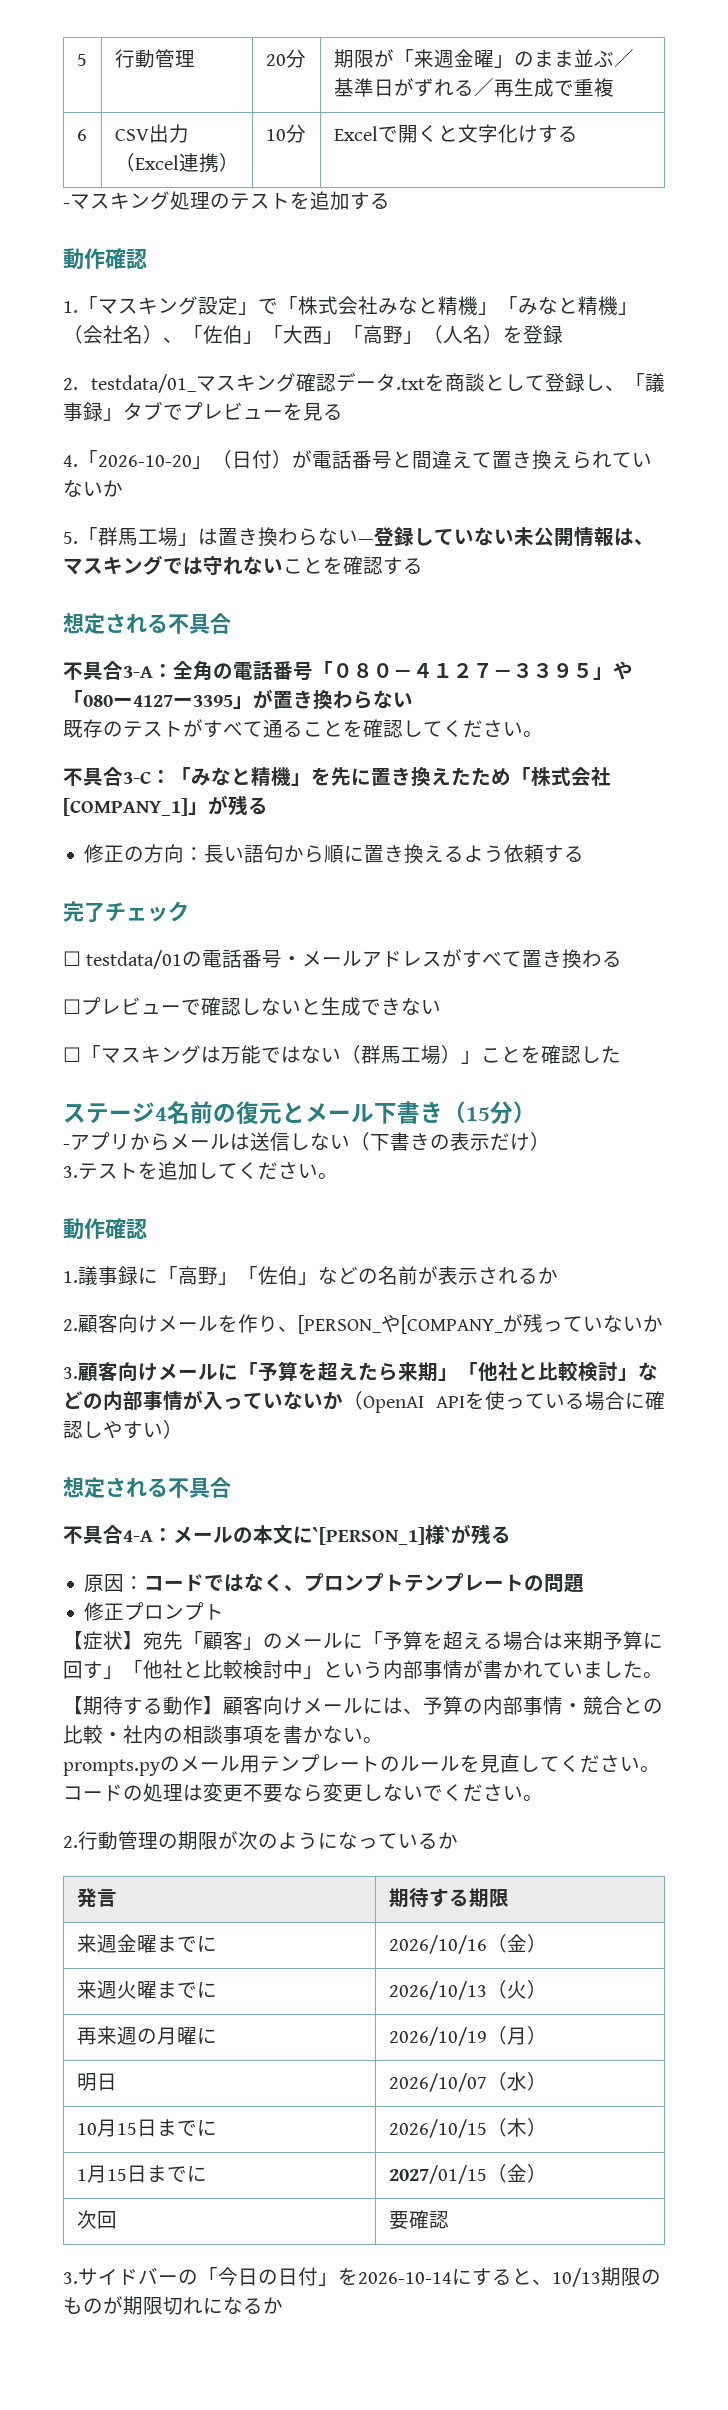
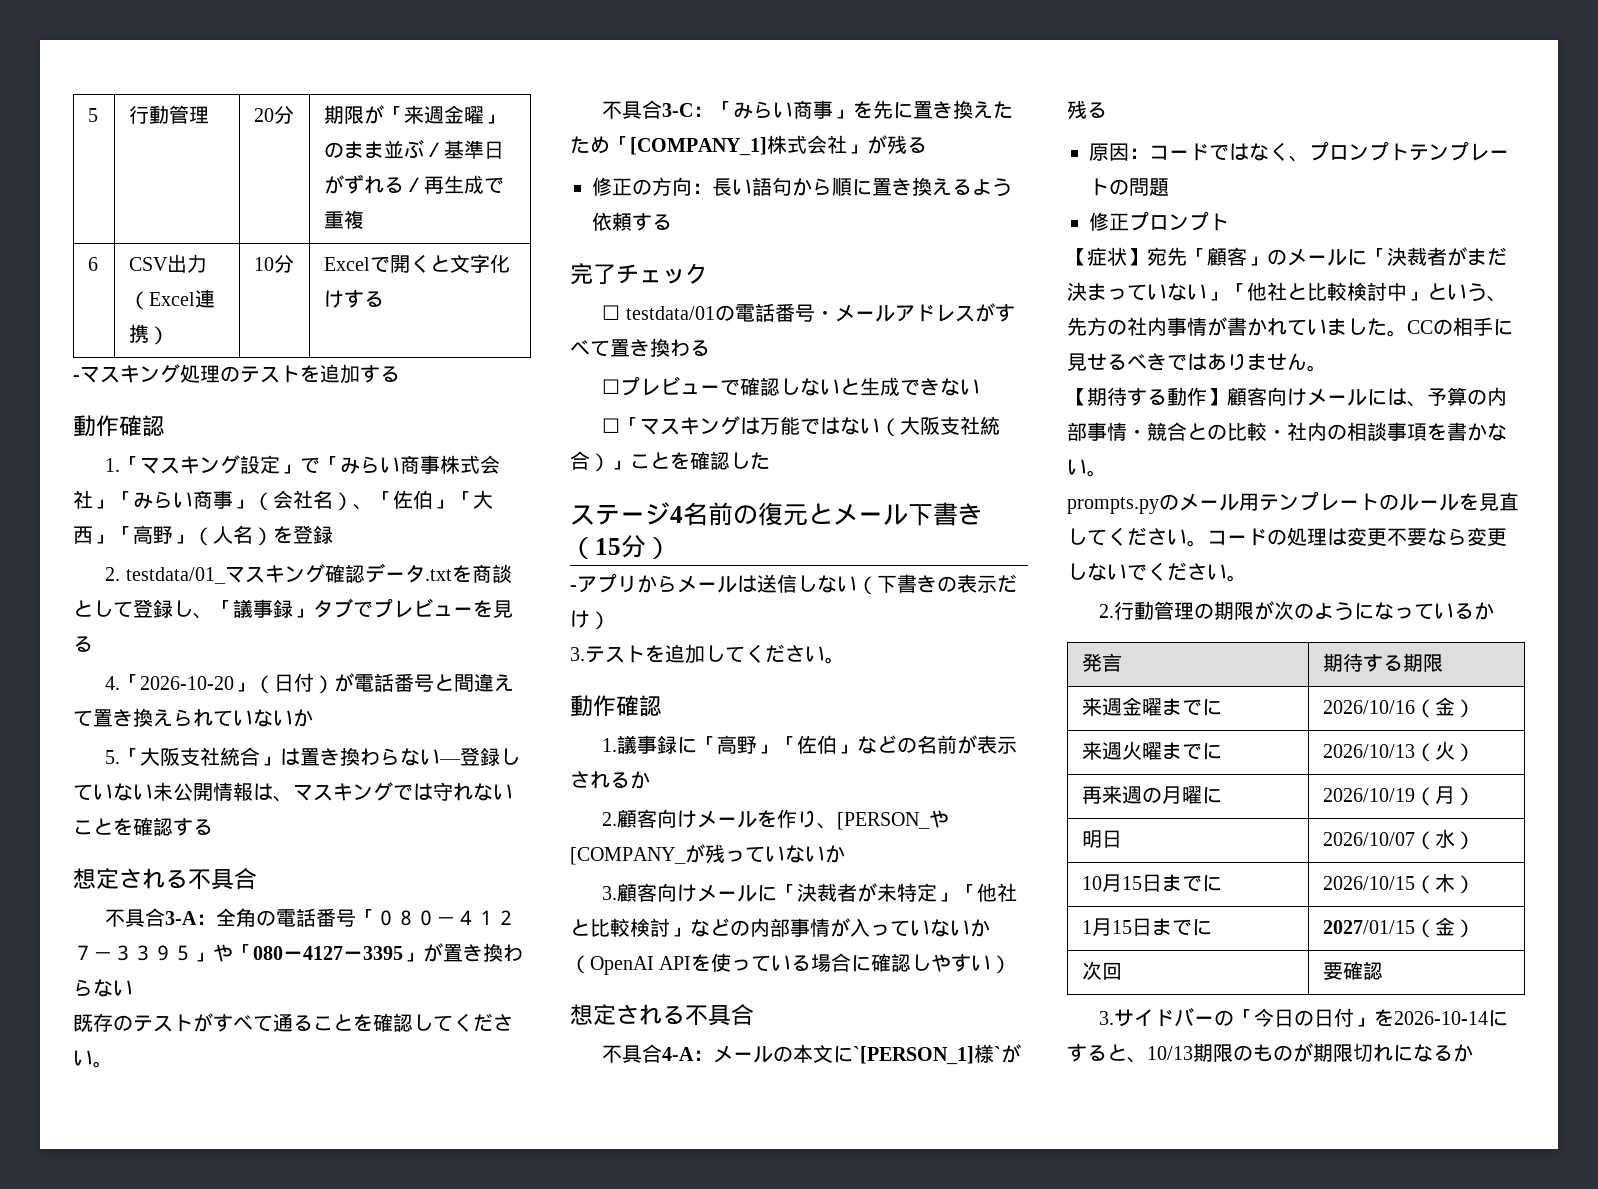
- 1.「マスキング設定」で「株式会社みなと精機」「みなと精機」（会社名）、「佐伯」「大西」「高野」（人名）を登録
+ 1.「マスキング設定」で「みらい商事株式会社」「みらい商事」（会社名）、「佐伯」「大西」「高野」（人名）を登録
- 5.「群馬工場」は置き換わらない—登録していない未公開情報は、マスキングでは守れないことを確認する
+ 5.「大阪支社統合」は置き換わらない—登録していない未公開情報は、マスキングでは守れないことを確認する
- 不具合3-C：「みなと精機」を先に置き換えたため「株式会社[COMPANY_1]」が残る
+ 不具合3-C：「みらい商事」を先に置き換えたため「[COMPANY_1]株式会社」が残る
- ☐「マスキングは万能ではない（群馬工場）」ことを確認した
+ ☐「マスキングは万能ではない（大阪支社統合）」ことを確認した
- 3.顧客向けメールに「予算を超えたら来期」「他社と比較検討」などの内部事情が入っていないか（OpenAI APIを使っている場合に確認しやすい）
+ 3.顧客向けメールに「決裁者が未特定」「他社と比較検討」などの内部事情が入っていないか（OpenAI APIを使っている場合に確認しやすい）
- 【症状】宛先「顧客」のメールに「予算を超える場合は来期予算に回す」「他社と比較検討中」という内部事情が書かれていました。
+ 【症状】宛先「顧客」のメールに「決裁者がまだ決まっていない」「他社と比較検討中」という、先方の社内事情が書かれていました。CCの相手に見せるべきではありません。

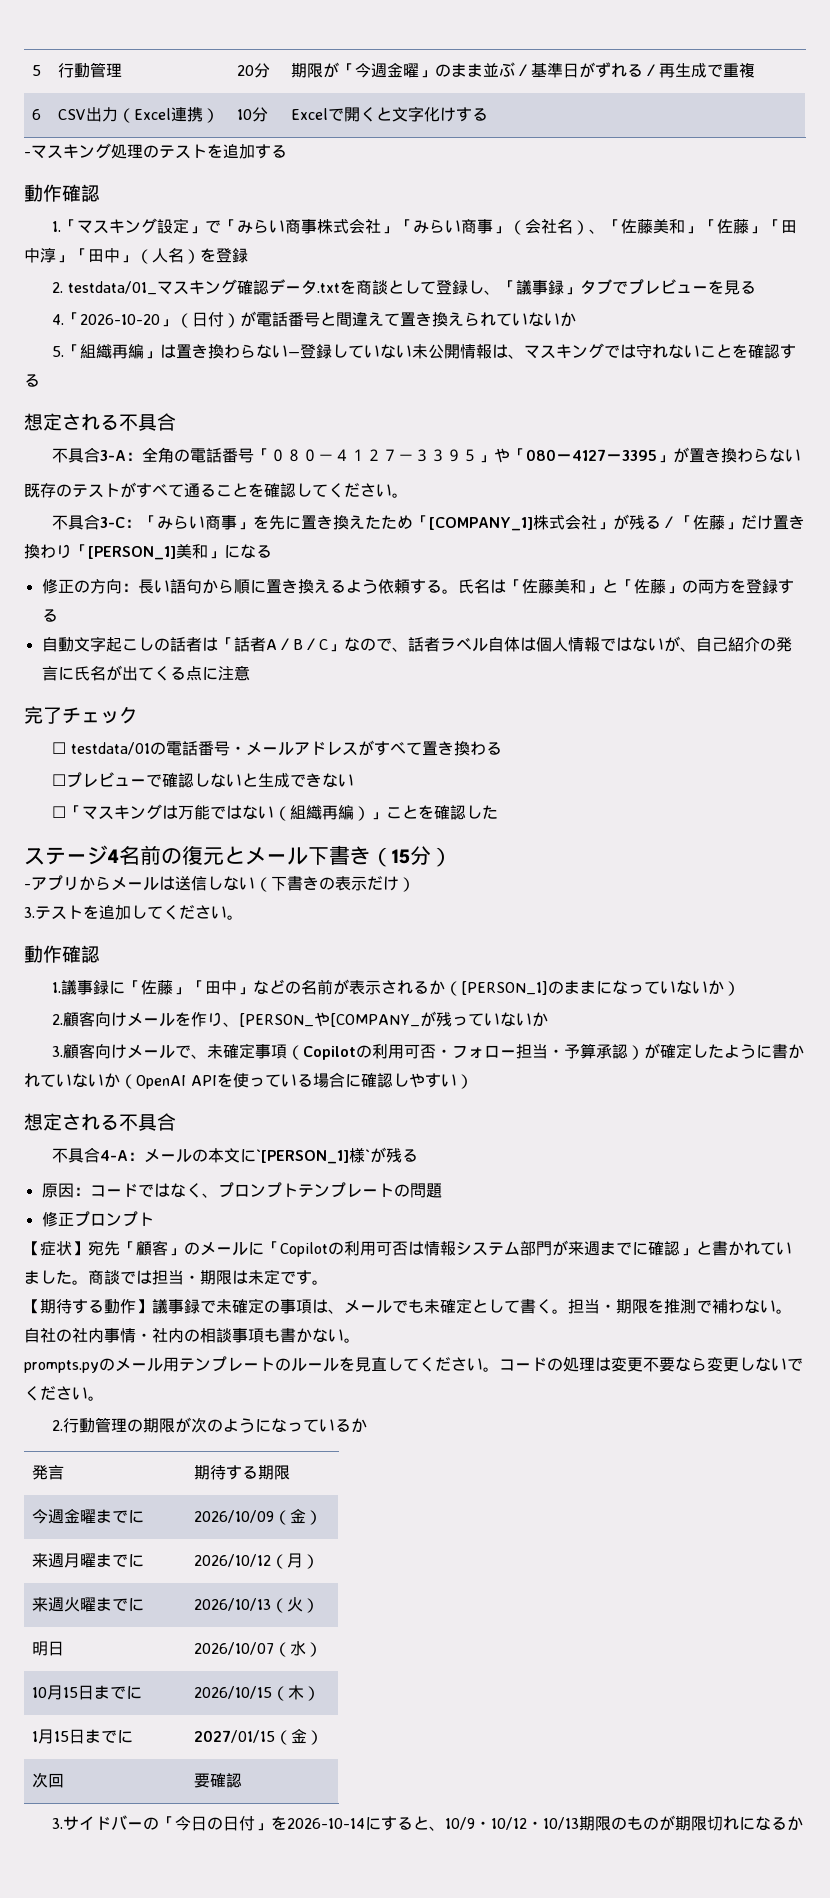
- 5 | 行動管理 | 20分 | 期限が「来週金曜」のまま並ぶ／基準日がずれる／再生成で重複
+ 5 | 行動管理 | 20分 | 期限が「今週金曜」のまま並ぶ／基準日がずれる／再生成で重複
- 1.「マスキング設定」で「みらい商事株式会社」「みらい商事」（会社名）、「佐伯」「大西」「高野」（人名）を登録
+ 1.「マスキング設定」で「みらい商事株式会社」「みらい商事」（会社名）、「佐藤美和」「佐藤」「田中淳」「田中」（人名）を登録
- 5.「大阪支社統合」は置き換わらない—登録していない未公開情報は、マスキングでは守れないことを確認する
+ 5.「組織再編」は置き換わらない—登録していない未公開情報は、マスキングでは守れないことを確認する
- 不具合3-C：「みらい商事」を先に置き換えたため「[COMPANY_1]株式会社」が残る
+ 不具合3-C：「みらい商事」を先に置き換えたため「[COMPANY_1]株式会社」が残る／「佐藤」だけ置き換わり「[PERSON_1]美和」になる
- 修正の方向：長い語句から順に置き換えるよう依頼する
+ 修正の方向：長い語句から順に置き換えるよう依頼する。氏名は「佐藤美和」と「佐藤」の両方を登録する
+ 自動文字起こしの話者は「話者A／B／C」なので、話者ラベル自体は個人情報ではないが、自己紹介の発言に氏名が出てくる点に注意
- ☐「マスキングは万能ではない（大阪支社統合）」ことを確認した
+ ☐「マスキングは万能ではない（組織再編）」ことを確認した
- 1.議事録に「高野」「佐伯」などの名前が表示されるか
+ 1.議事録に「佐藤」「田中」などの名前が表示されるか（[PERSON_1]のままになっていないか）
- 3.顧客向けメールに「決裁者が未特定」「他社と比較検討」などの内部事情が入っていないか（OpenAI APIを使っている場合に確認しやすい）
+ 3.顧客向けメールで、未確定事項（Copilotの利用可否・フォロー担当・予算承認）が確定したように書かれていないか（OpenAI APIを使っている場合に確認しやすい）
- 【症状】宛先「顧客」のメールに「決裁者がまだ決まっていない」「他社と比較検討中」という、先方の社内事情が書かれていました。
+ 【症状】宛先「顧客」のメールに「Copilotの利用可否は情報システム部門が来週までに確認」と書かれていました。
- CCの相手に見せるべきではありません。
+ 商談では担当・期限は未定です。
- 【期待する動作】顧客向けメールには、予算の内部事情・競合との比較・社内の相談事項を書かない。
+ 【期待する動作】議事録で未確定の事項は、メールでも未確定として書く。担当・期限を推測で補わない。自社の社内事情・社内の相談事項も書かない。
- 来週金曜までに | 2026/10/16（金）
+ 今週金曜までに | 2026/10/09（金）
+ 来週月曜までに | 2026/10/12（月）
- 再来週の月曜に | 2026/10/19（月）
- 3.サイドバーの「今日の日付」を2026-10-14にすると、10/13期限のものが期限切れになるか
+ 3.サイドバーの「今日の日付」を2026-10-14にすると、10/9・10/12・10/13期限のものが期限切れになるか

